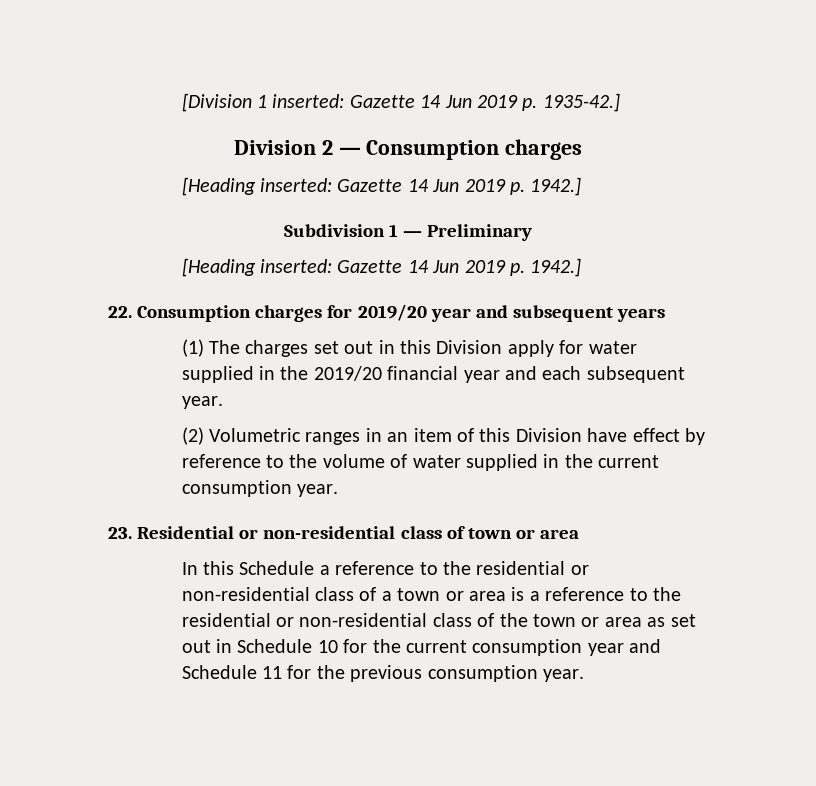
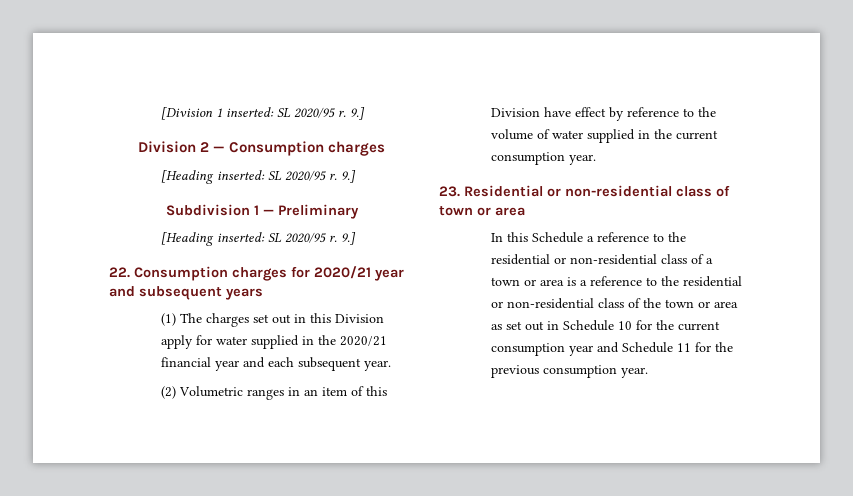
- [Division 1 inserted: Gazette 14 Jun 2019 p. 1935-42.]
+ [Division 1 inserted: SL 2020/95 r. 9.]
  Division 2 — Consumption charges
- [Heading inserted: Gazette 14 Jun 2019 p. 1942.]
+ [Heading inserted: SL 2020/95 r. 9.]
  Subdivision 1 — Preliminary
- [Heading inserted: Gazette 14 Jun 2019 p. 1942.]
+ [Heading inserted: SL 2020/95 r. 9.]
- 22. Consumption charges for 2019/20 year and subsequent years
+ 22. Consumption charges for 2020/21 year and subsequent years
- (1) The charges set out in this Division apply for water supplied in the 2019/20 financial year and each subsequent year.
+ (1) The charges set out in this Division apply for water supplied in the 2020/21 financial year and each subsequent year.

